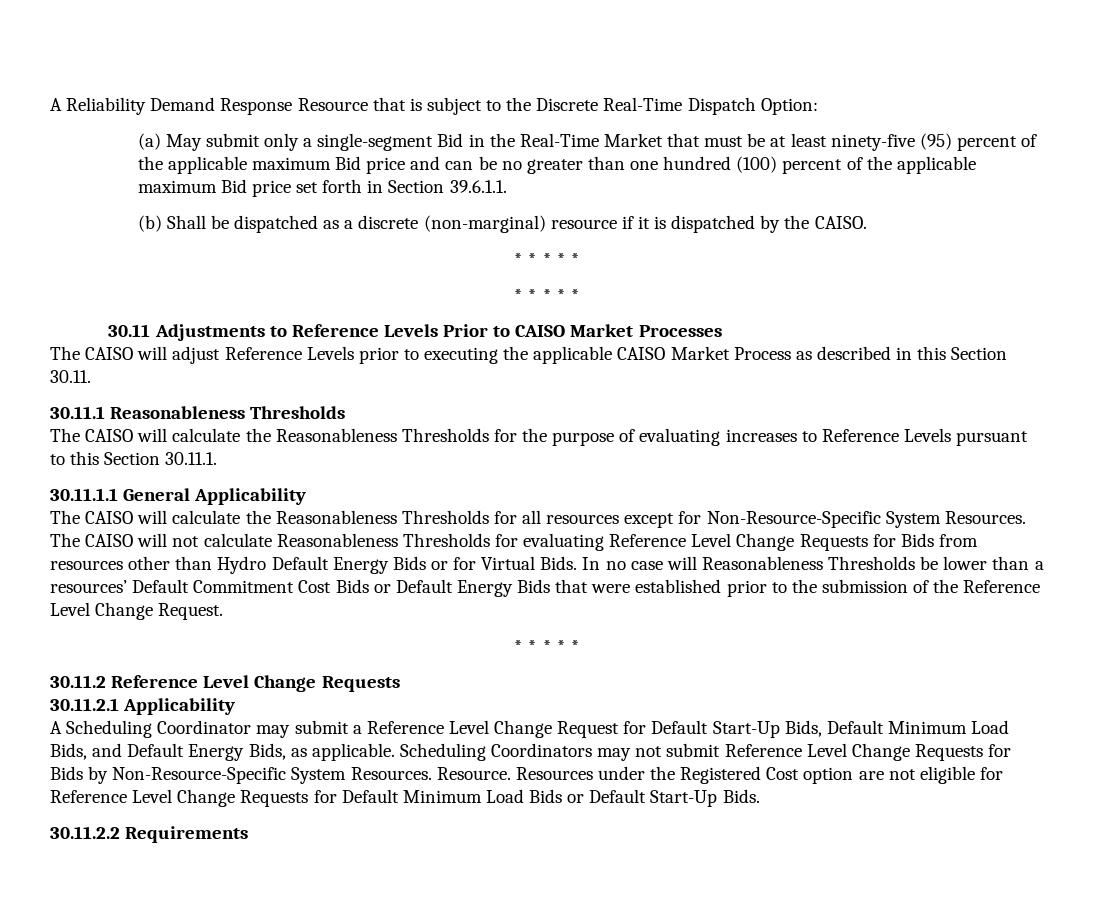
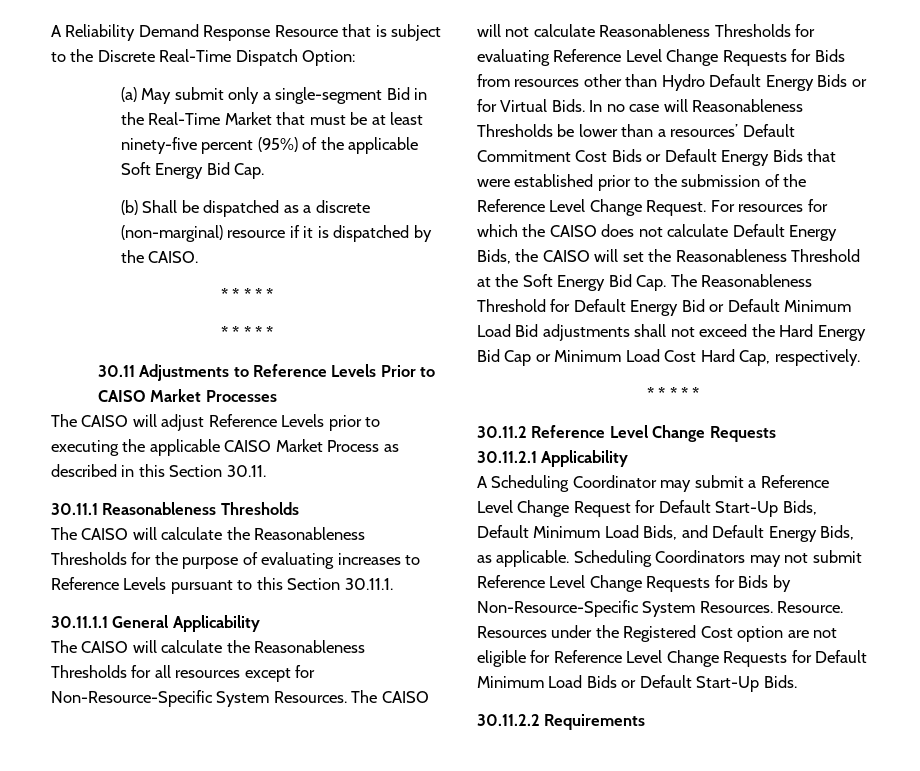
- (a) May submit only a single-segment Bid in the Real-Time Market that must be at least ninety-five (95) percent of the applicable maximum Bid price and can be no greater than one hundred (100) percent of the applicable maximum Bid price set forth in Section 39.6.1.1.
+ (a) May submit only a single-segment Bid in the Real-Time Market that must be at least ninety-five percent (95%) of the applicable Soft Energy Bid Cap.
+ For resources for which the CAISO does not calculate Default Energy Bids, the CAISO will set the Reasonableness Threshold at the Soft Energy Bid Cap. The Reasonableness Threshold for Default Energy Bid or Default Minimum Load Bid adjustments shall not exceed the Hard Energy Bid Cap or Minimum Load Cost Hard Cap, respectively.

